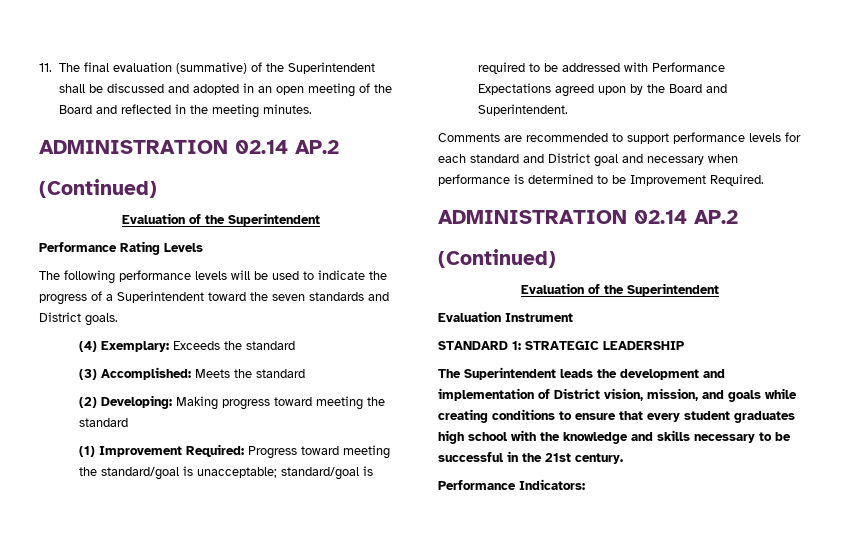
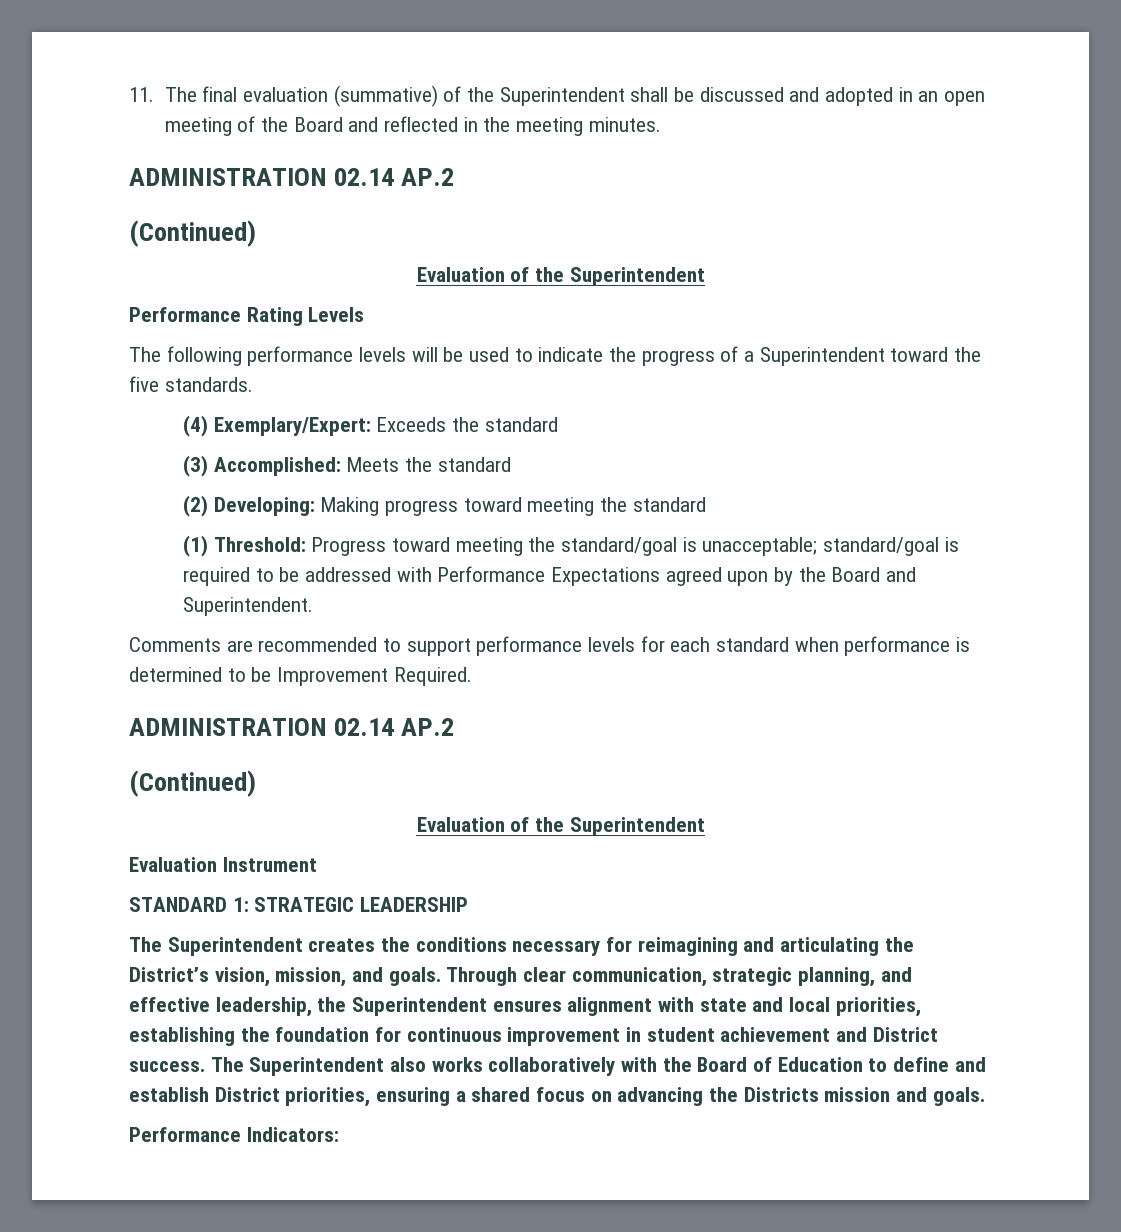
- The following performance levels will be used to indicate the progress of a Superintendent toward the seven standards and District goals.
+ The following performance levels will be used to indicate the progress of a Superintendent toward the five standards.
- (4) Exemplary: Exceeds the standard
+ (4) Exemplary/Expert: Exceeds the standard
- (1) Improvement Required: Progress toward meeting the standard/goal is unacceptable; standard/goal is required to be addressed with Performance Expectations agreed upon by the Board and Superintendent.
+ (1) Threshold: Progress toward meeting the standard/goal is unacceptable; standard/goal is required to be addressed with Performance Expectations agreed upon by the Board and Superintendent.
- Comments are recommended to support performance levels for each standard and District goal and necessary when performance is determined to be Improvement Required.
+ Comments are recommended to support performance levels for each standard when performance is determined to be Improvement Required.
- The Superintendent leads the development and implementation of District vision, mission, and goals while creating conditions to ensure that every student graduates high school with the knowledge and skills necessary to be successful in the 21st century.
+ The Superintendent creates the conditions necessary for reimagining and articulating the District’s vision, mission, and goals. Through clear communication, strategic planning, and effective leadership, the Superintendent ensures alignment with state and local priorities, establishing the foundation for continuous improvement in student achievement and District success. The Superintendent also works collaboratively with the Board of Education to define and establish District priorities, ensuring a shared focus on advancing the Districts mission and goals.

